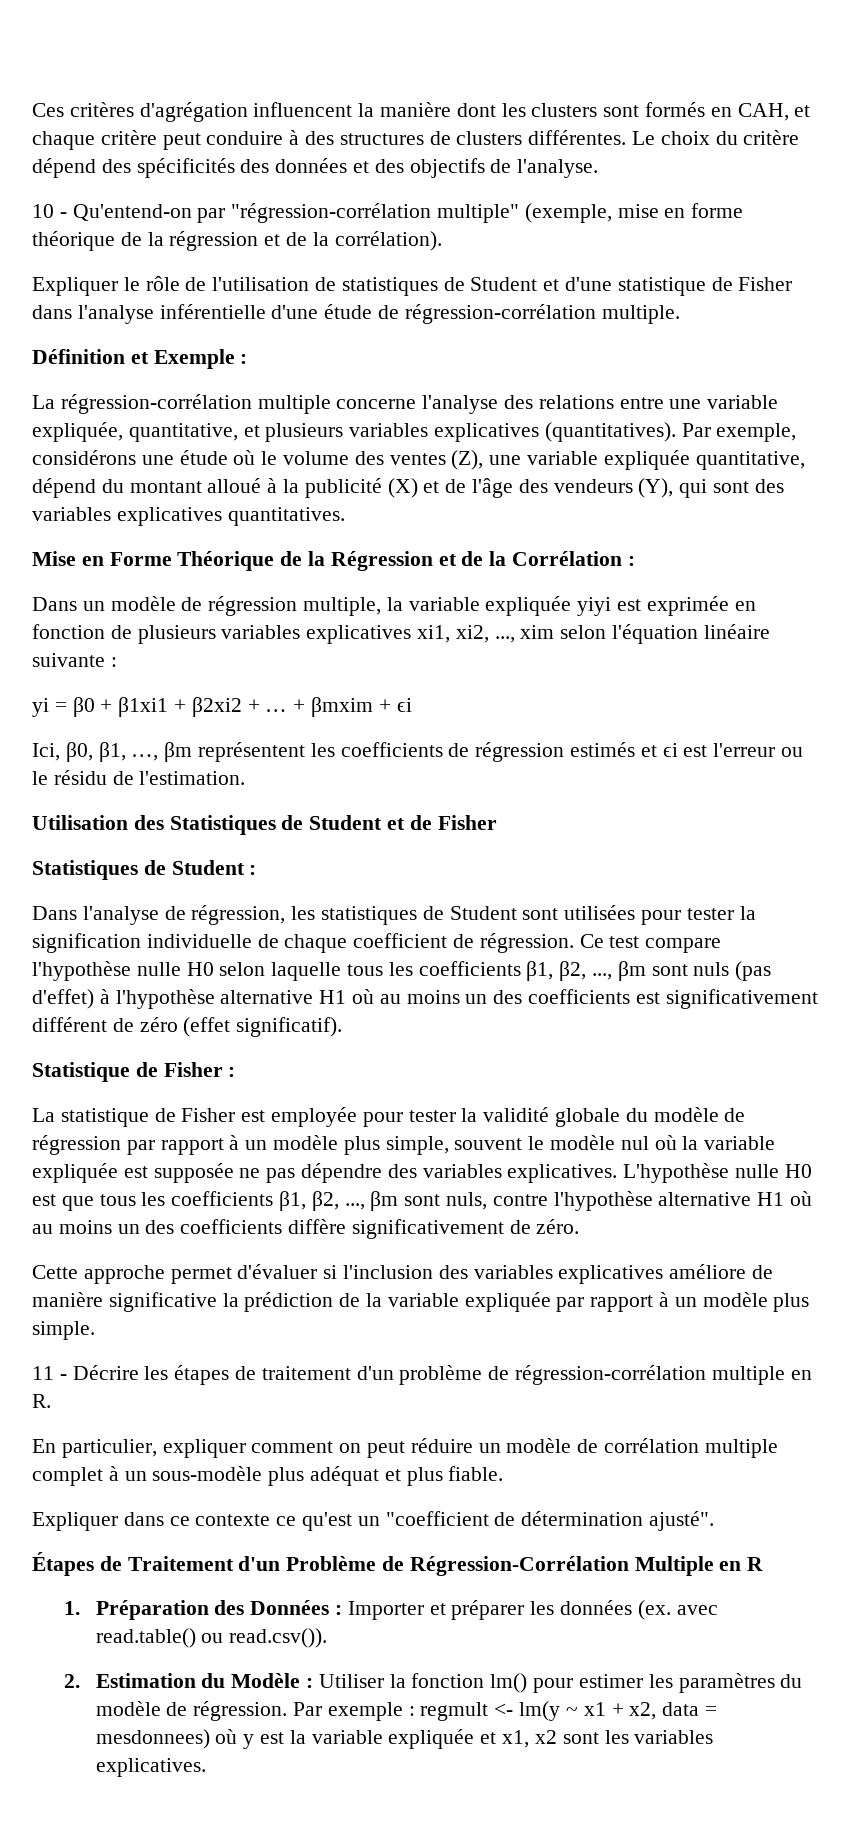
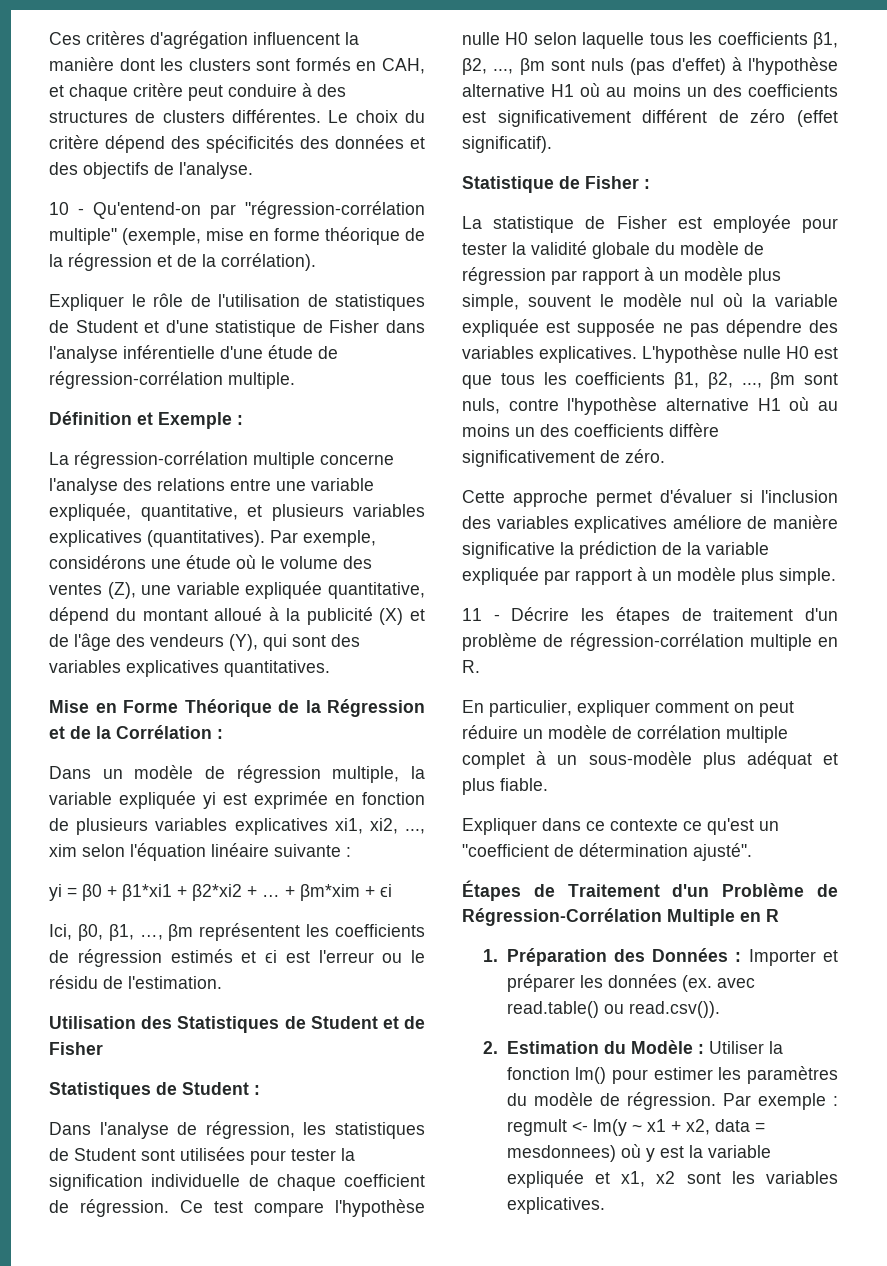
- Dans un modèle de régression multiple, la variable expliquée yiyi est exprimée en fonction de plusieurs variables explicatives xi1, xi2, ..., xim selon l'équation linéaire suivante :
+ Dans un modèle de régression multiple, la variable expliquée yi est exprimée en fonction de plusieurs variables explicatives xi1, xi2, ..., xim selon l'équation linéaire suivante :
- yi = β0 + β1xi1 + β2xi2 + …
+ yi = β0 + β1*xi1 + β2*xi2 + …
- + βmxim + ϵi
+ + βm*xim + ϵi

